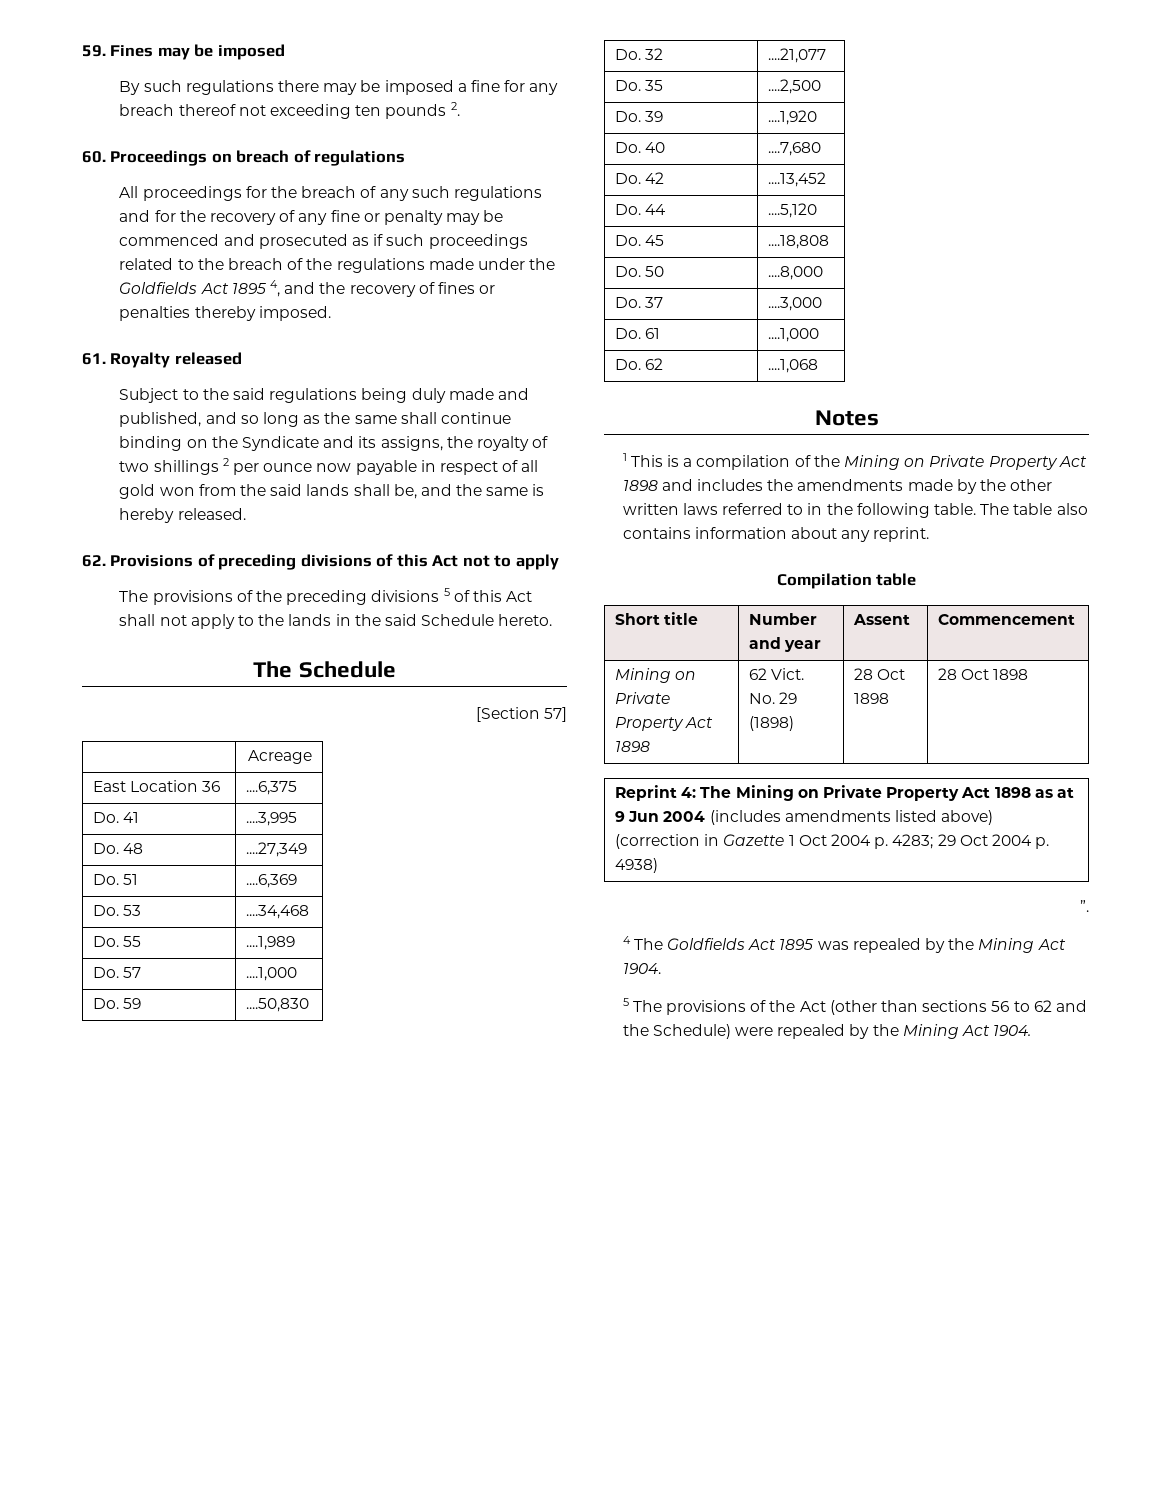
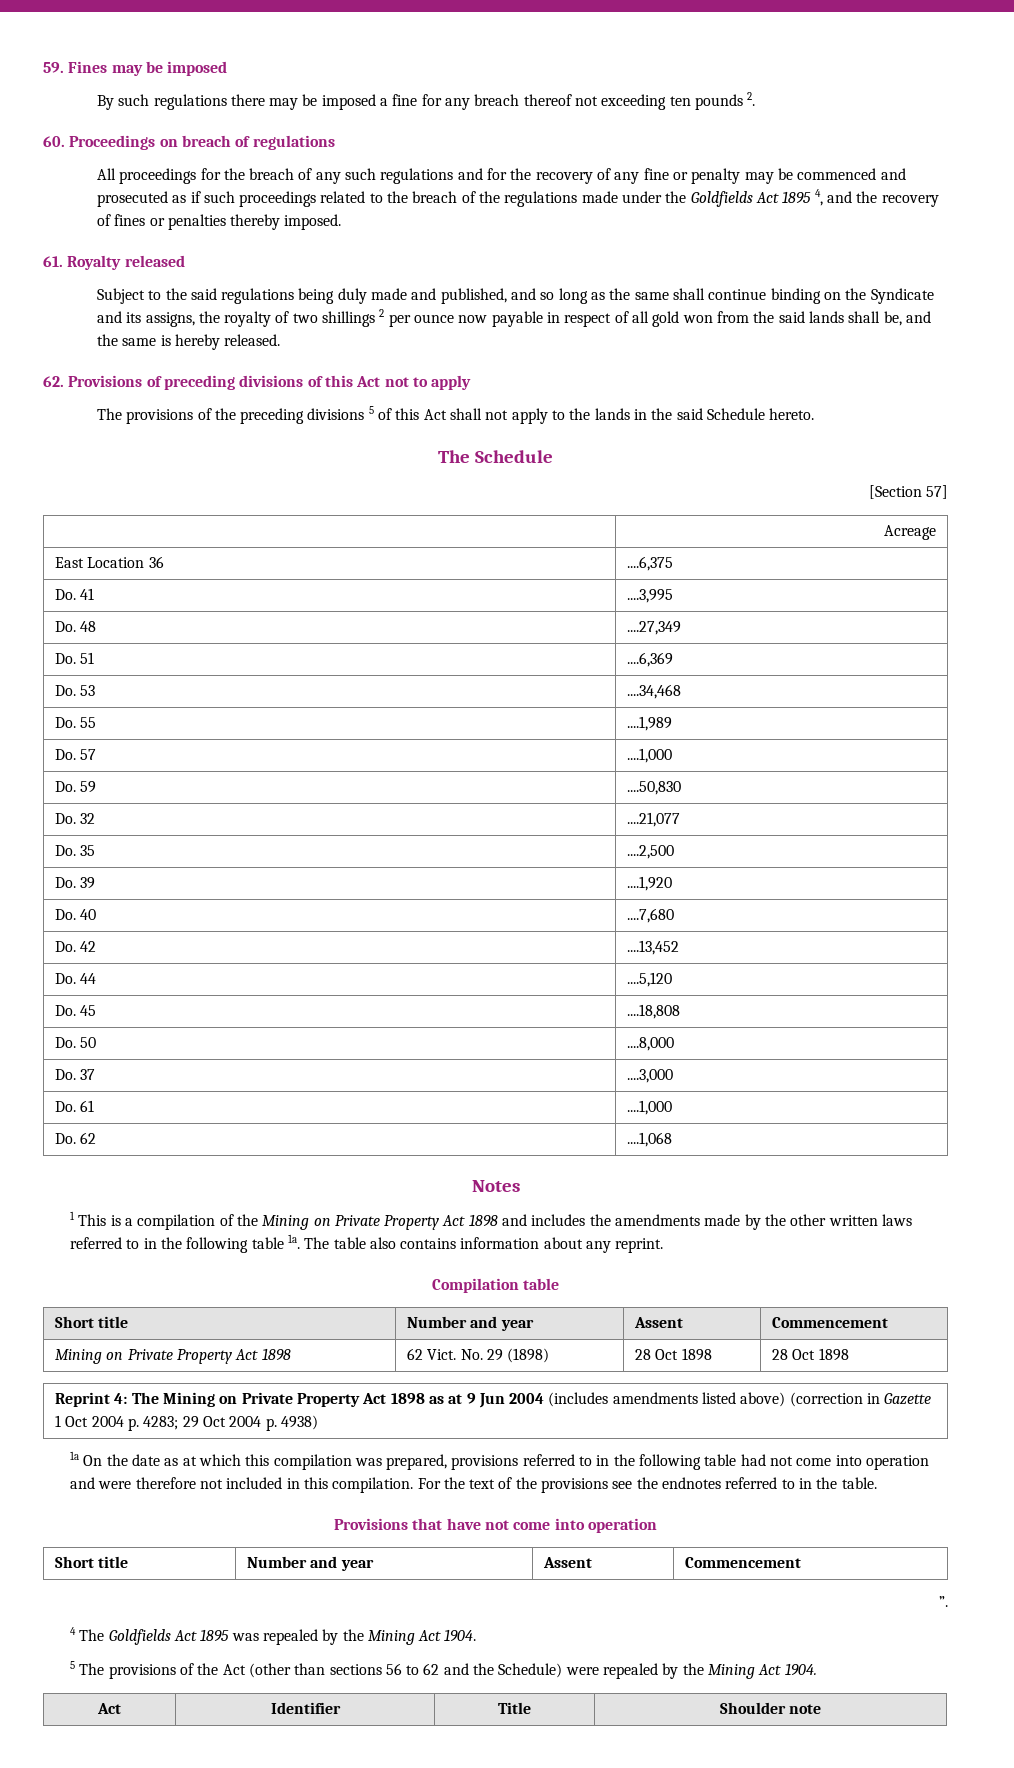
- 1 This is a compilation of the Mining on Private Property Act 1898 and includes the amendments made by the other written laws referred to in the following table.
+ 1 This is a compilation of the Mining on Private Property Act 1898 and includes the amendments made by the other written laws referred to in the following table 1a.
+ 1a On the date as at which this compilation was prepared, provisions referred to in the following table had not come into operation and were therefore not included in this compilation. For the text of the provisions see the endnotes referred to in the table.
+ Provisions that have not come into operation
+ Short title | Number and year | Assent | Commencement
+ Act | Identifier | Title | Shoulder note

